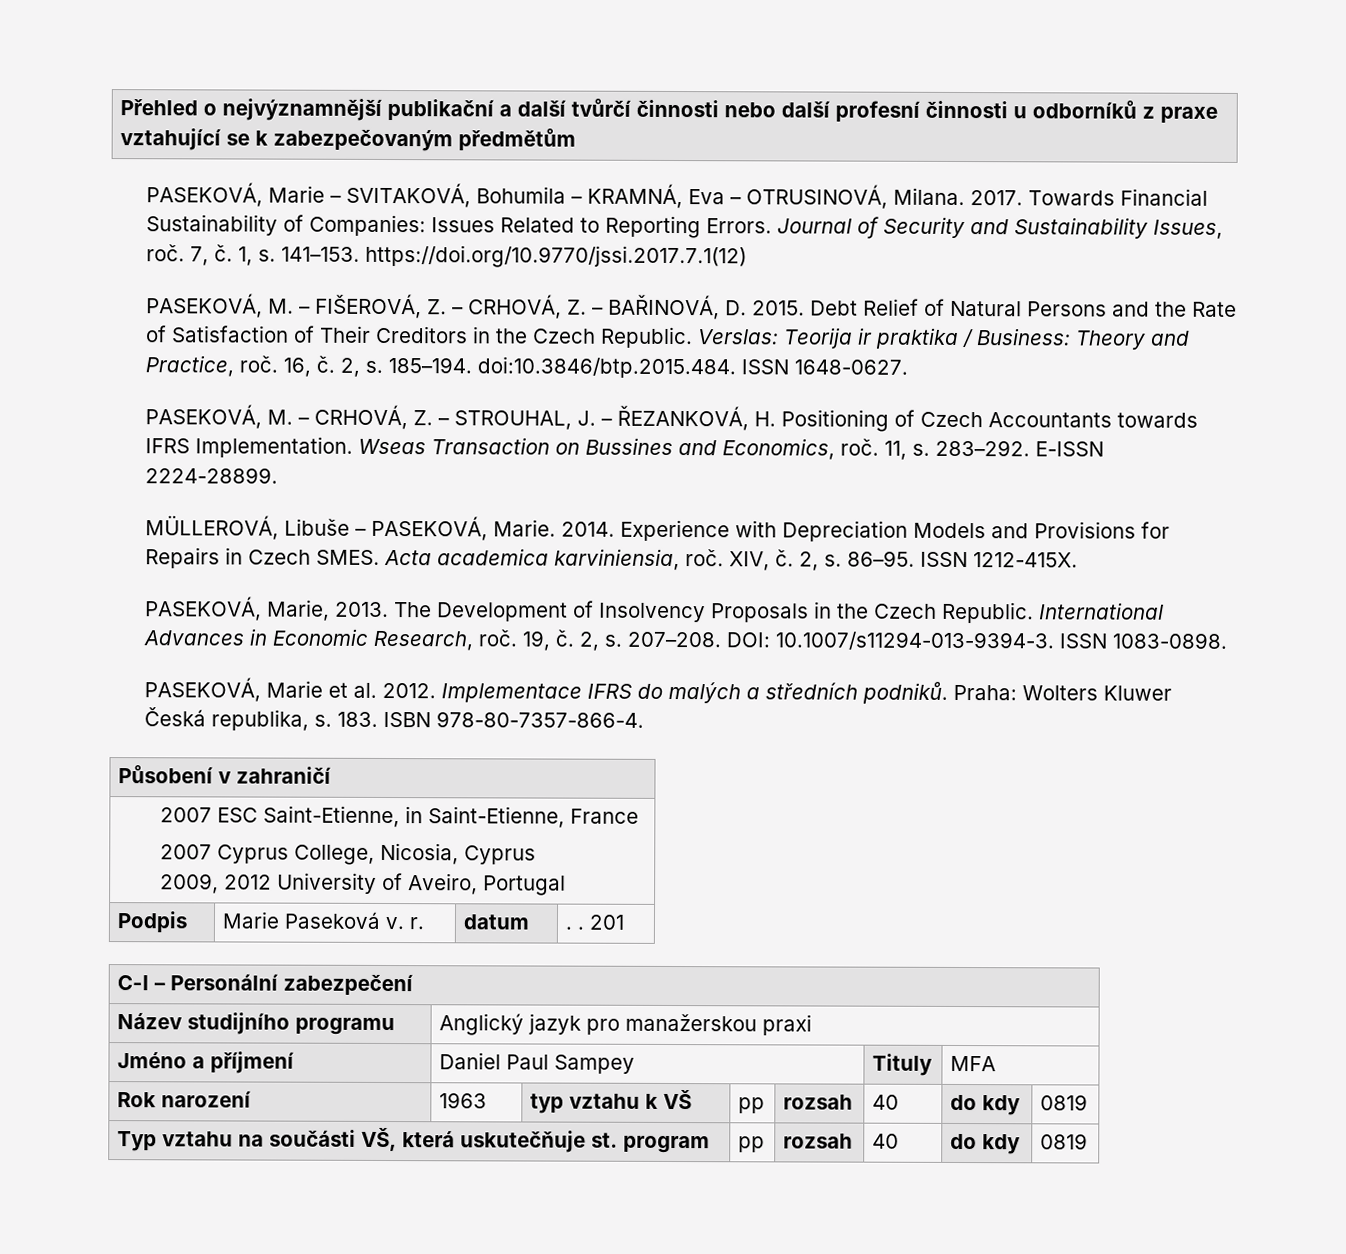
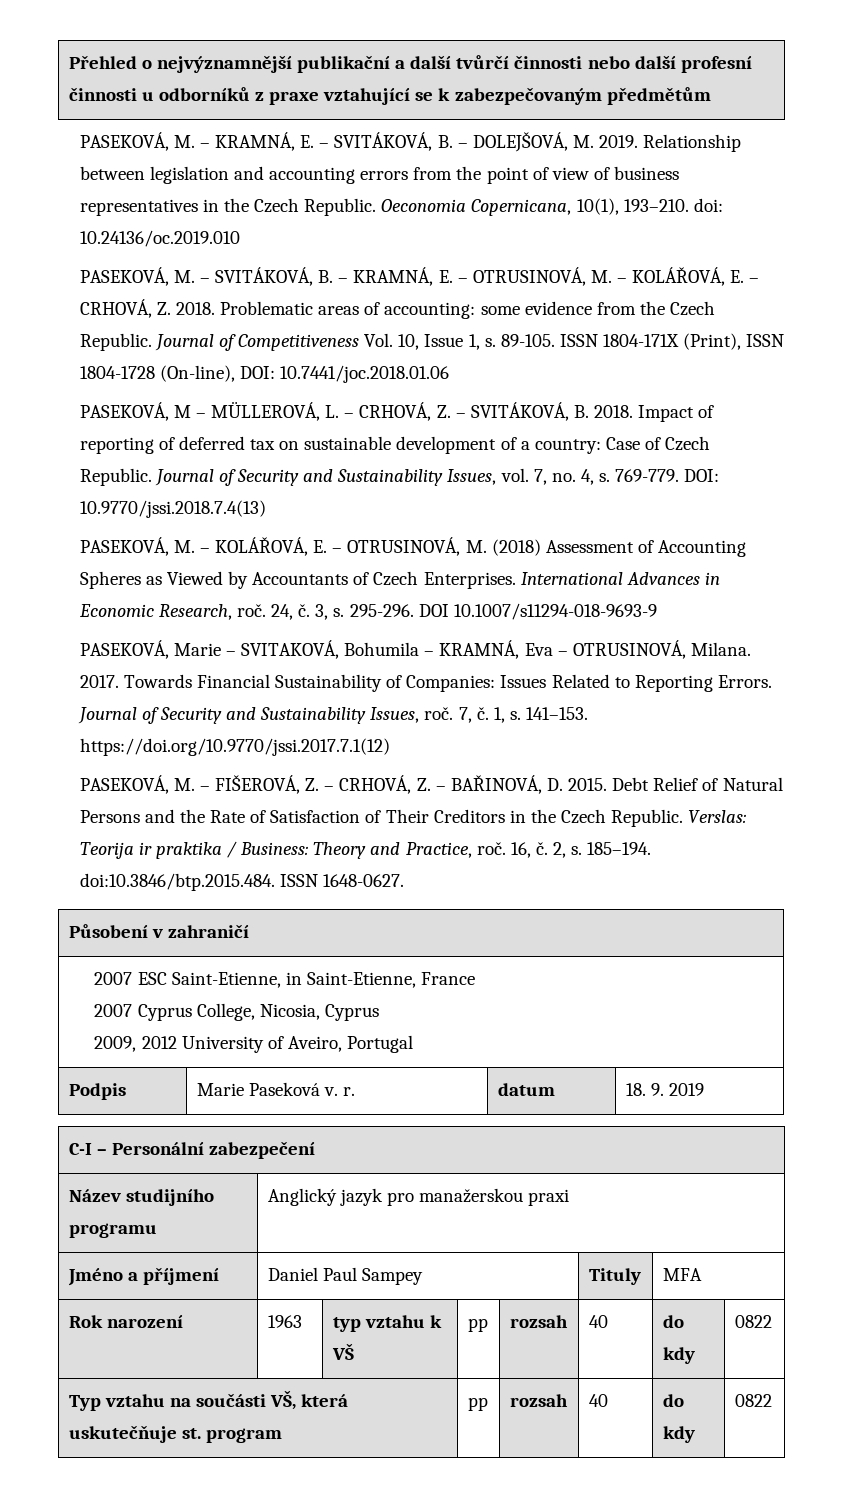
+ PASEKOVÁ, M. – KRAMNÁ, E. – SVITÁKOVÁ, B. – DOLEJŠOVÁ, M. 2019. Relationship between legislation and accounting errors from the point of view of business representatives in the Czech Republic. Oeconomia Copernicana, 10(1), 193–210. doi: 10.24136/oc.2019.010
+ PASEKOVÁ, M. – SVITÁKOVÁ, B. – KRAMNÁ, E. – OTRUSINOVÁ, M. – KOLÁŘOVÁ, E. – CRHOVÁ, Z. 2018. Problematic areas of accounting: some evidence from the Czech Republic. Journal of Competitiveness Vol. 10, Issue 1, s. 89-105. ISSN 1804-171X (Print), ISSN 1804-1728 (On-line), DOI: 10.7441/joc.2018.01.06
+ PASEKOVÁ, M – MÜLLEROVÁ, L. – CRHOVÁ, Z. – SVITÁKOVÁ, B. 2018. Impact of reporting of deferred tax on sustainable development of a country: Case of Czech Republic. Journal of Security and Sustainability Issues, vol. 7, no. 4, s. 769-779. DOI: 10.9770/jssi.2018.7.4(13)
+ PASEKOVÁ, M. – KOLÁŘOVÁ, E. – OTRUSINOVÁ, M. (2018) Assessment of Accounting Spheres as Viewed by Accountants of Czech Enterprises. International Advances in Economic Research, roč. 24, č. 3, s. 295-296. DOI 10.1007/s11294-018-9693-9
- PASEKOVÁ, M. – CRHOVÁ, Z. – STROUHAL, J. – ŘEZANKOVÁ, H. Positioning of Czech Accountants towards IFRS Implementation. Wseas Transaction on Bussines and Economics, roč. 11, s. 283–292. E-ISSN 2224-28899.
- MÜLLEROVÁ, Libuše – PASEKOVÁ, Marie. 2014. Experience with Depreciation Models and Provisions for Repairs in Czech SMES. Acta academica karviniensia, roč. XIV, č. 2, s. 86–95. ISSN 1212-415X.
- PASEKOVÁ, Marie, 2013. The Development of Insolvency Proposals in the Czech Republic. International Advances in Economic Research, roč. 19, č. 2, s. 207–208. DOI: 10.1007/s11294-013-9394-3. ISSN 1083-0898.
- PASEKOVÁ, Marie et al. 2012. Implementace IFRS do malých a středních podniků. Praha: Wolters Kluwer Česká republika, s. 183. ISBN 978-80-7357-866-4.
- Podpis | Marie Paseková v. r. | datum | . . 201
+ Podpis | Marie Paseková v. r. | datum | 18. 9. 2019
- Rok narození | 1963 | typ vztahu k VŠ | pp | rozsah | 40 | do kdy | 0819
+ Rok narození | 1963 | typ vztahu k VŠ | pp | rozsah | 40 | do kdy | 0822
- Typ vztahu na součásti VŠ, která uskutečňuje st. program | pp | rozsah | 40 | do kdy | 0819
+ Typ vztahu na součásti VŠ, která uskutečňuje st. program | pp | rozsah | 40 | do kdy | 0822

